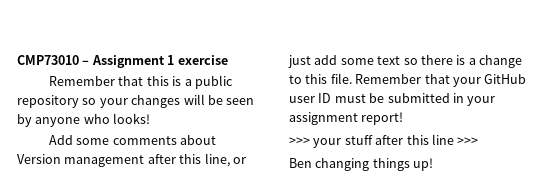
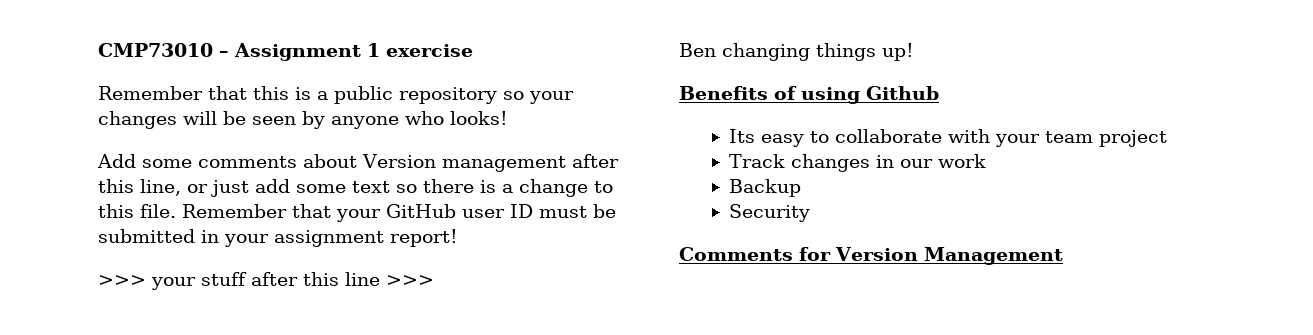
+ Benefits of using Github
+ Its easy to collaborate with your team project
+ Track changes in our work
+ Backup
+ Security
+ Comments for Version Management

